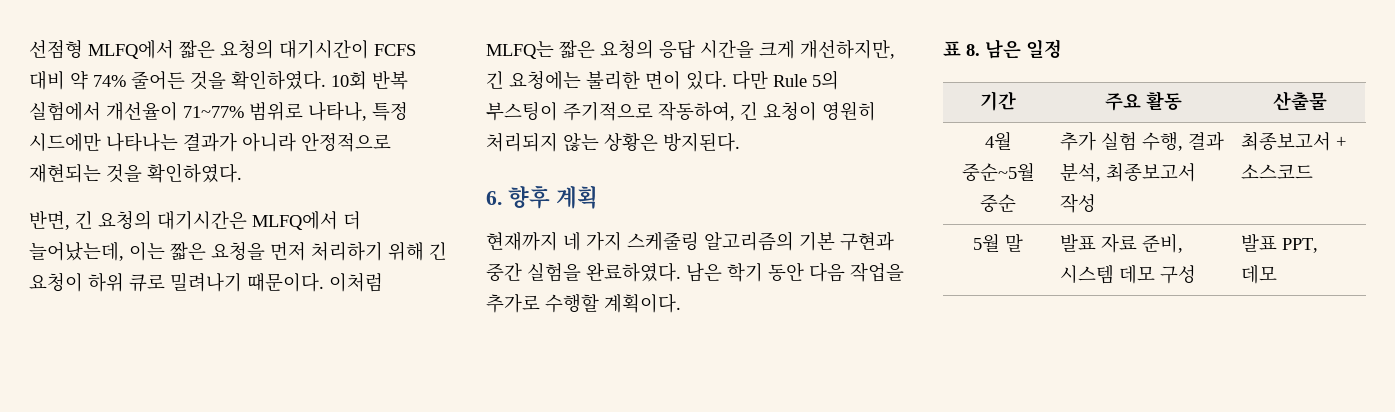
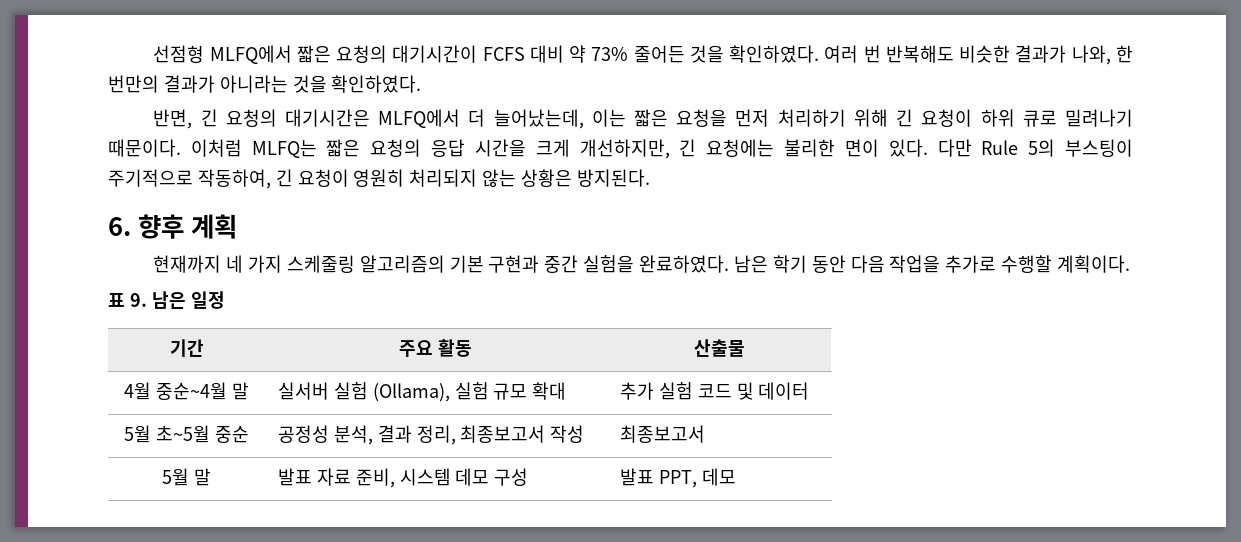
- 선점형 MLFQ에서 짧은 요청의 대기시간이 FCFS 대비 약 74% 줄어든 것을 확인하였다.
+ 선점형 MLFQ에서 짧은 요청의 대기시간이 FCFS 대비 약 73% 줄어든 것을 확인하였다.
- 10회 반복 실험에서 개선율이 71~77% 범위로 나타나, 특정 시드에만 나타나는 결과가 아니라 안정적으로 재현되는 것을 확인하였다.
+ 여러 번 반복해도 비슷한 결과가 나와, 한 번만의 결과가 아니라는 것을 확인하였다.
- 표 8. 남은 일정
+ 표 9. 남은 일정
- 4월 중순~5월 중순 | 추가 실험 수행, 결과 분석, 최종보고서 작성 | 최종보고서 + 소스코드
+ 4월 중순~4월 말 | 실서버 실험 (Ollama), 실험 규모 확대 | 추가 실험 코드 및 데이터
+ 5월 초~5월 중순 | 공정성 분석, 결과 정리, 최종보고서 작성 | 최종보고서

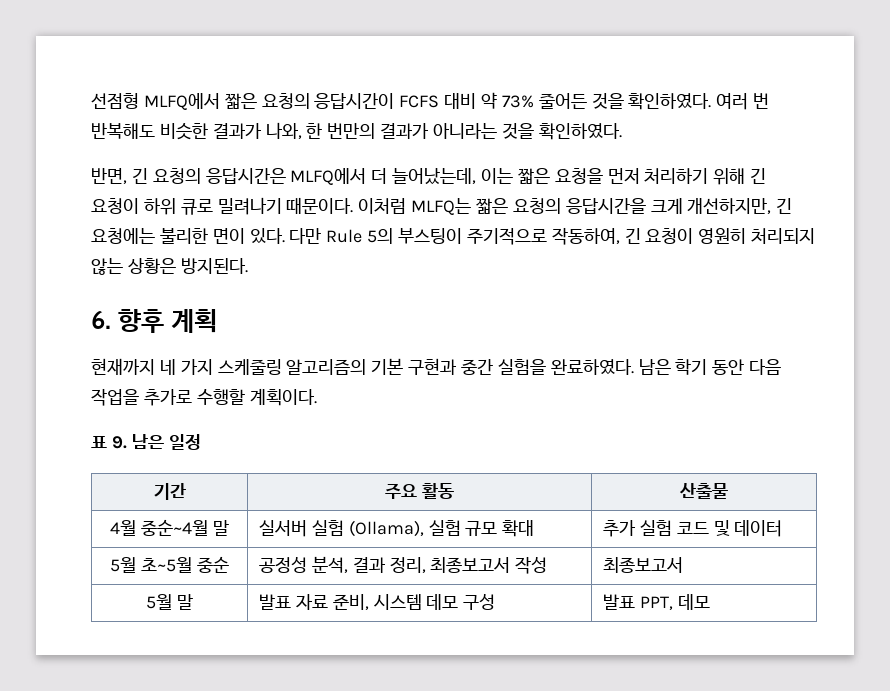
- 선점형 MLFQ에서 짧은 요청의 대기시간이 FCFS 대비 약 73% 줄어든 것을 확인하였다.
+ 선점형 MLFQ에서 짧은 요청의 응답시간이 FCFS 대비 약 73% 줄어든 것을 확인하였다.
- 반면, 긴 요청의 대기시간은 MLFQ에서 더 늘어났는데, 이는 짧은 요청을 먼저 처리하기 위해 긴 요청이 하위 큐로 밀려나기 때문이다.
+ 반면, 긴 요청의 응답시간은 MLFQ에서 더 늘어났는데, 이는 짧은 요청을 먼저 처리하기 위해 긴 요청이 하위 큐로 밀려나기 때문이다.
- 이처럼 MLFQ는 짧은 요청의 응답 시간을 크게 개선하지만, 긴 요청에는 불리한 면이 있다.
+ 이처럼 MLFQ는 짧은 요청의 응답시간을 크게 개선하지만, 긴 요청에는 불리한 면이 있다.

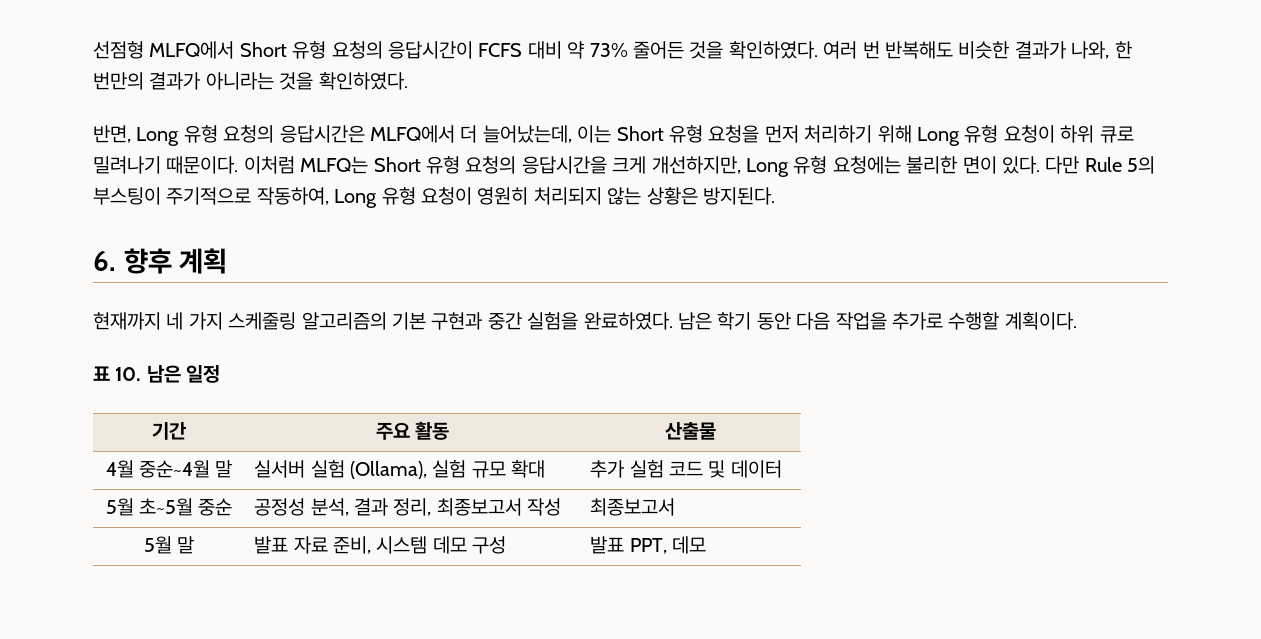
- 선점형 MLFQ에서 짧은 요청의 응답시간이 FCFS 대비 약 73% 줄어든 것을 확인하였다.
+ 선점형 MLFQ에서 Short 유형 요청의 응답시간이 FCFS 대비 약 73% 줄어든 것을 확인하였다.
- 반면, 긴 요청의 응답시간은 MLFQ에서 더 늘어났는데, 이는 짧은 요청을 먼저 처리하기 위해 긴 요청이 하위 큐로 밀려나기 때문이다.
+ 반면, Long 유형 요청의 응답시간은 MLFQ에서 더 늘어났는데, 이는 Short 유형 요청을 먼저 처리하기 위해 Long 유형 요청이 하위 큐로 밀려나기 때문이다.
- 이처럼 MLFQ는 짧은 요청의 응답시간을 크게 개선하지만, 긴 요청에는 불리한 면이 있다.
+ 이처럼 MLFQ는 Short 유형 요청의 응답시간을 크게 개선하지만, Long 유형 요청에는 불리한 면이 있다.
- 다만 Rule 5의 부스팅이 주기적으로 작동하여, 긴 요청이 영원히 처리되지 않는 상황은 방지된다.
+ 다만 Rule 5의 부스팅이 주기적으로 작동하여, Long 유형 요청이 영원히 처리되지 않는 상황은 방지된다.
- 표 9. 남은 일정
+ 표 10. 남은 일정

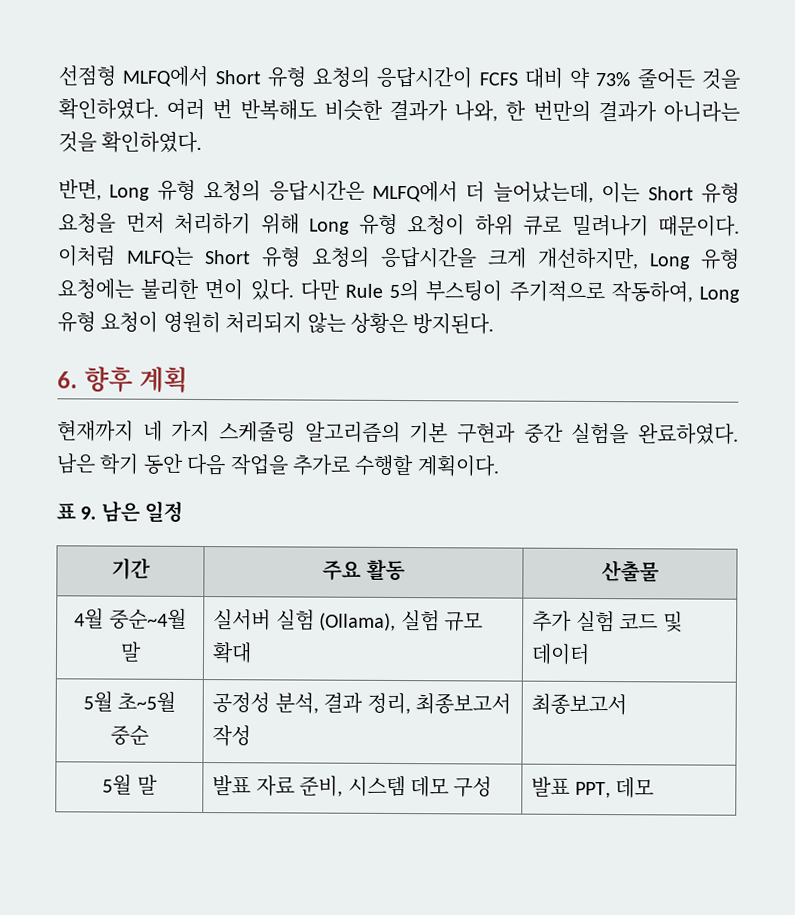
- 표 10. 남은 일정
+ 표 9. 남은 일정

